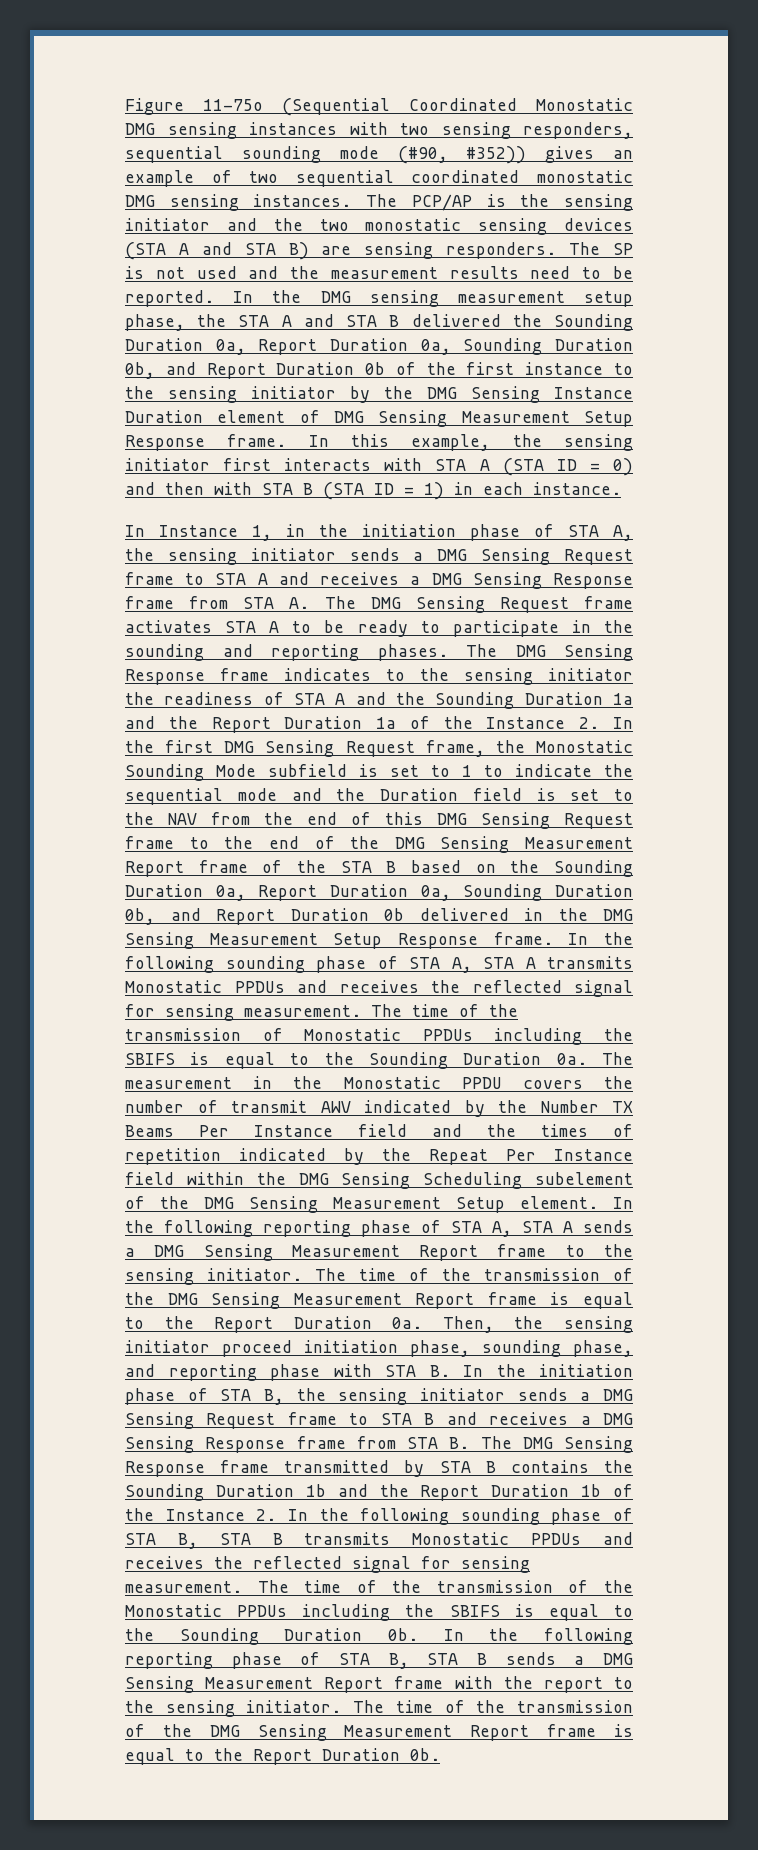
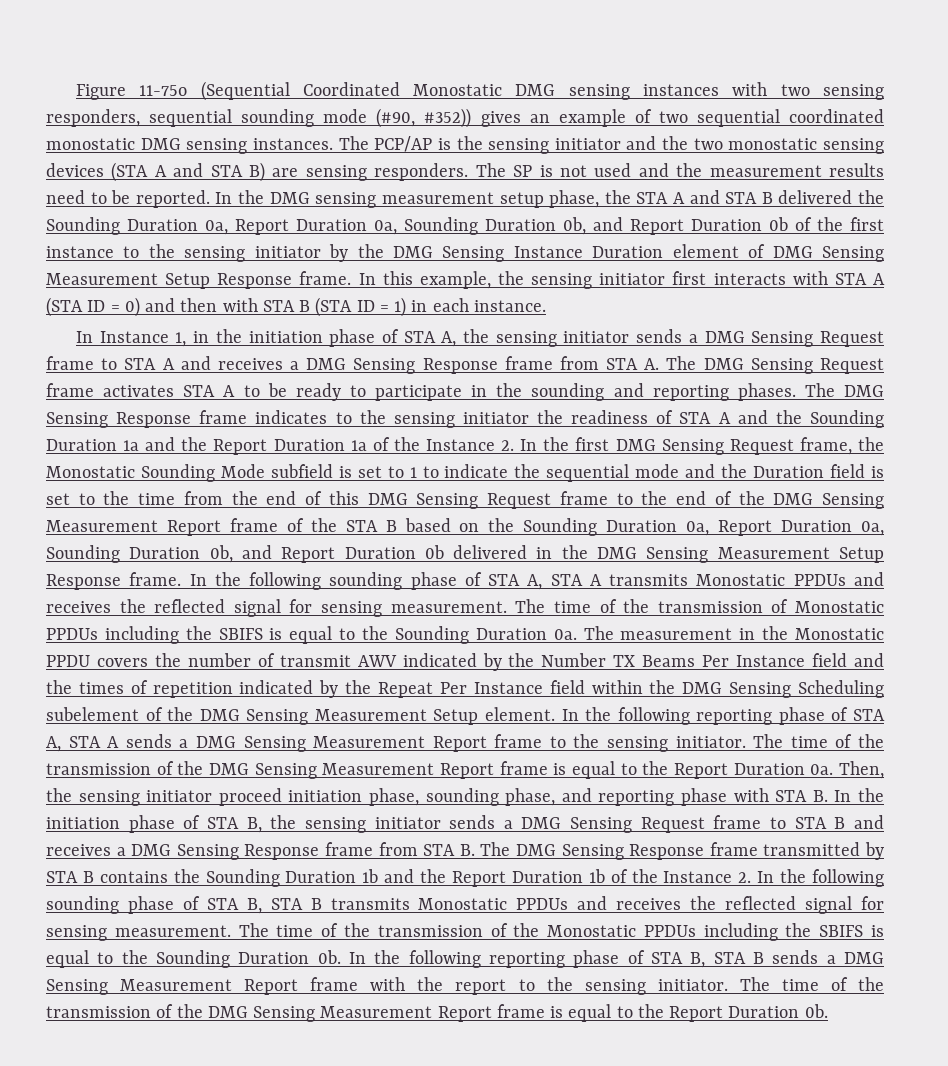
- The DMG Sensing Response frame indicates to the sensing initiator the readiness of STA A and the Sounding Duration 1a and the Report Duration 1a of the Instance 2. In the first DMG Sensing Request frame, the Monostatic Sounding Mode subfield is set to 1 to indicate the sequential mode and the Duration field is set to the NAV from the end of this DMG Sensing Request frame to the end of the DMG Sensing Measurement Report frame of the STA B based on the Sounding Duration 0a, Report Duration 0a, Sounding Duration 0b, and Report Duration 0b delivered in the DMG Sensing Measurement Setup Response frame.
+ The DMG Sensing Response frame indicates to the sensing initiator the readiness of STA A and the Sounding Duration 1a and the Report Duration 1a of the Instance 2. In the first DMG Sensing Request frame, the Monostatic Sounding Mode subfield is set to 1 to indicate the sequential mode and the Duration field is set to the time from the end of this DMG Sensing Request frame to the end of the DMG Sensing Measurement Report frame of the STA B based on the Sounding Duration 0a, Report Duration 0a, Sounding Duration 0b, and Report Duration 0b delivered in the DMG Sensing Measurement Setup Response frame.

